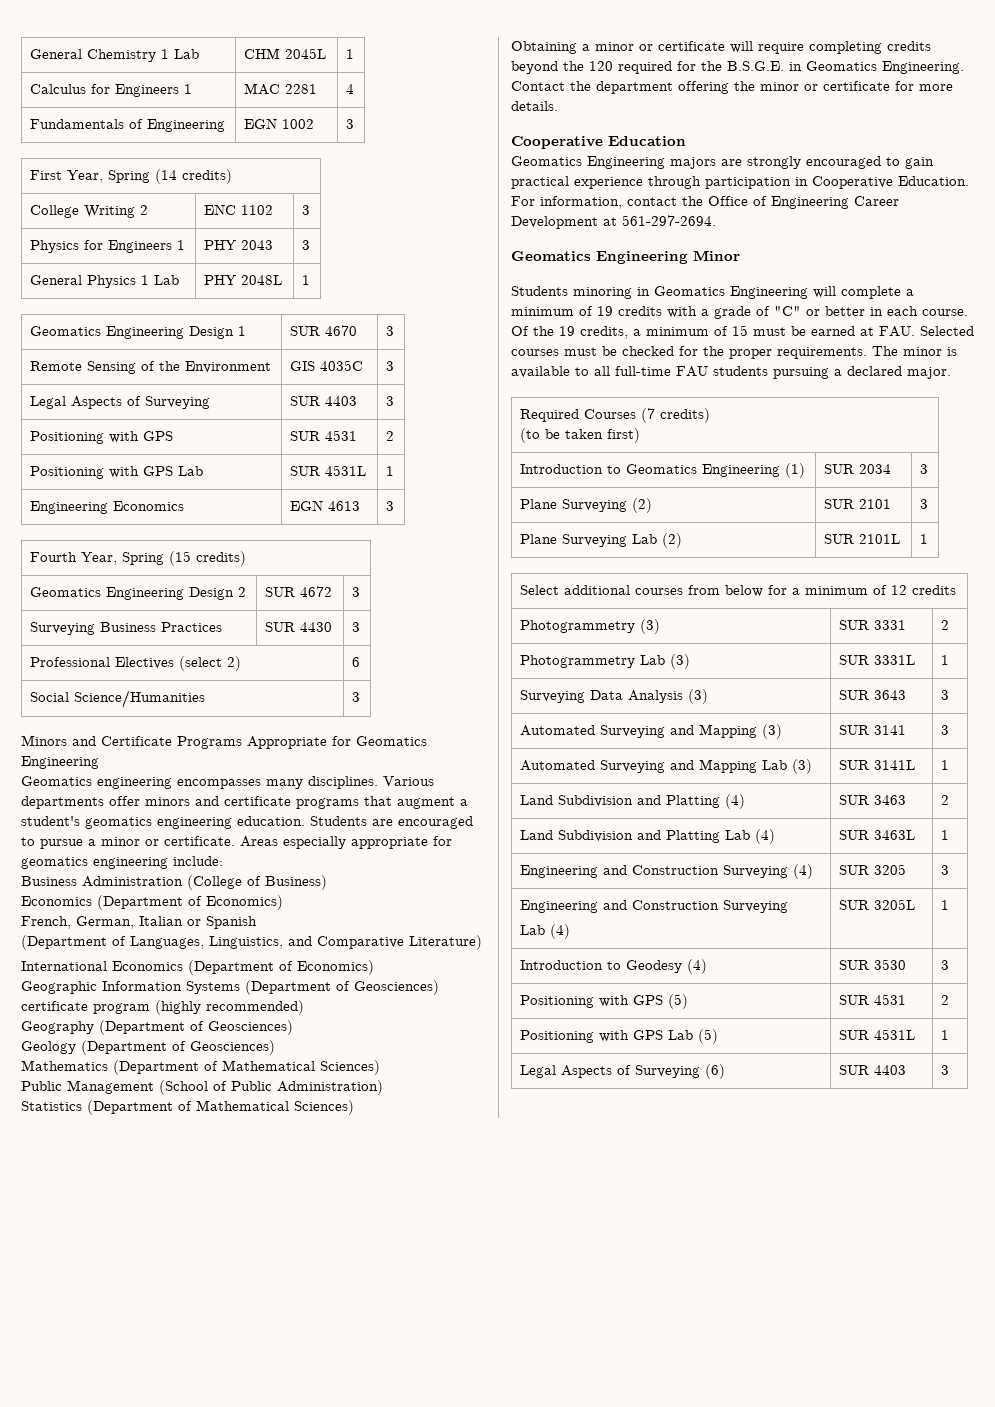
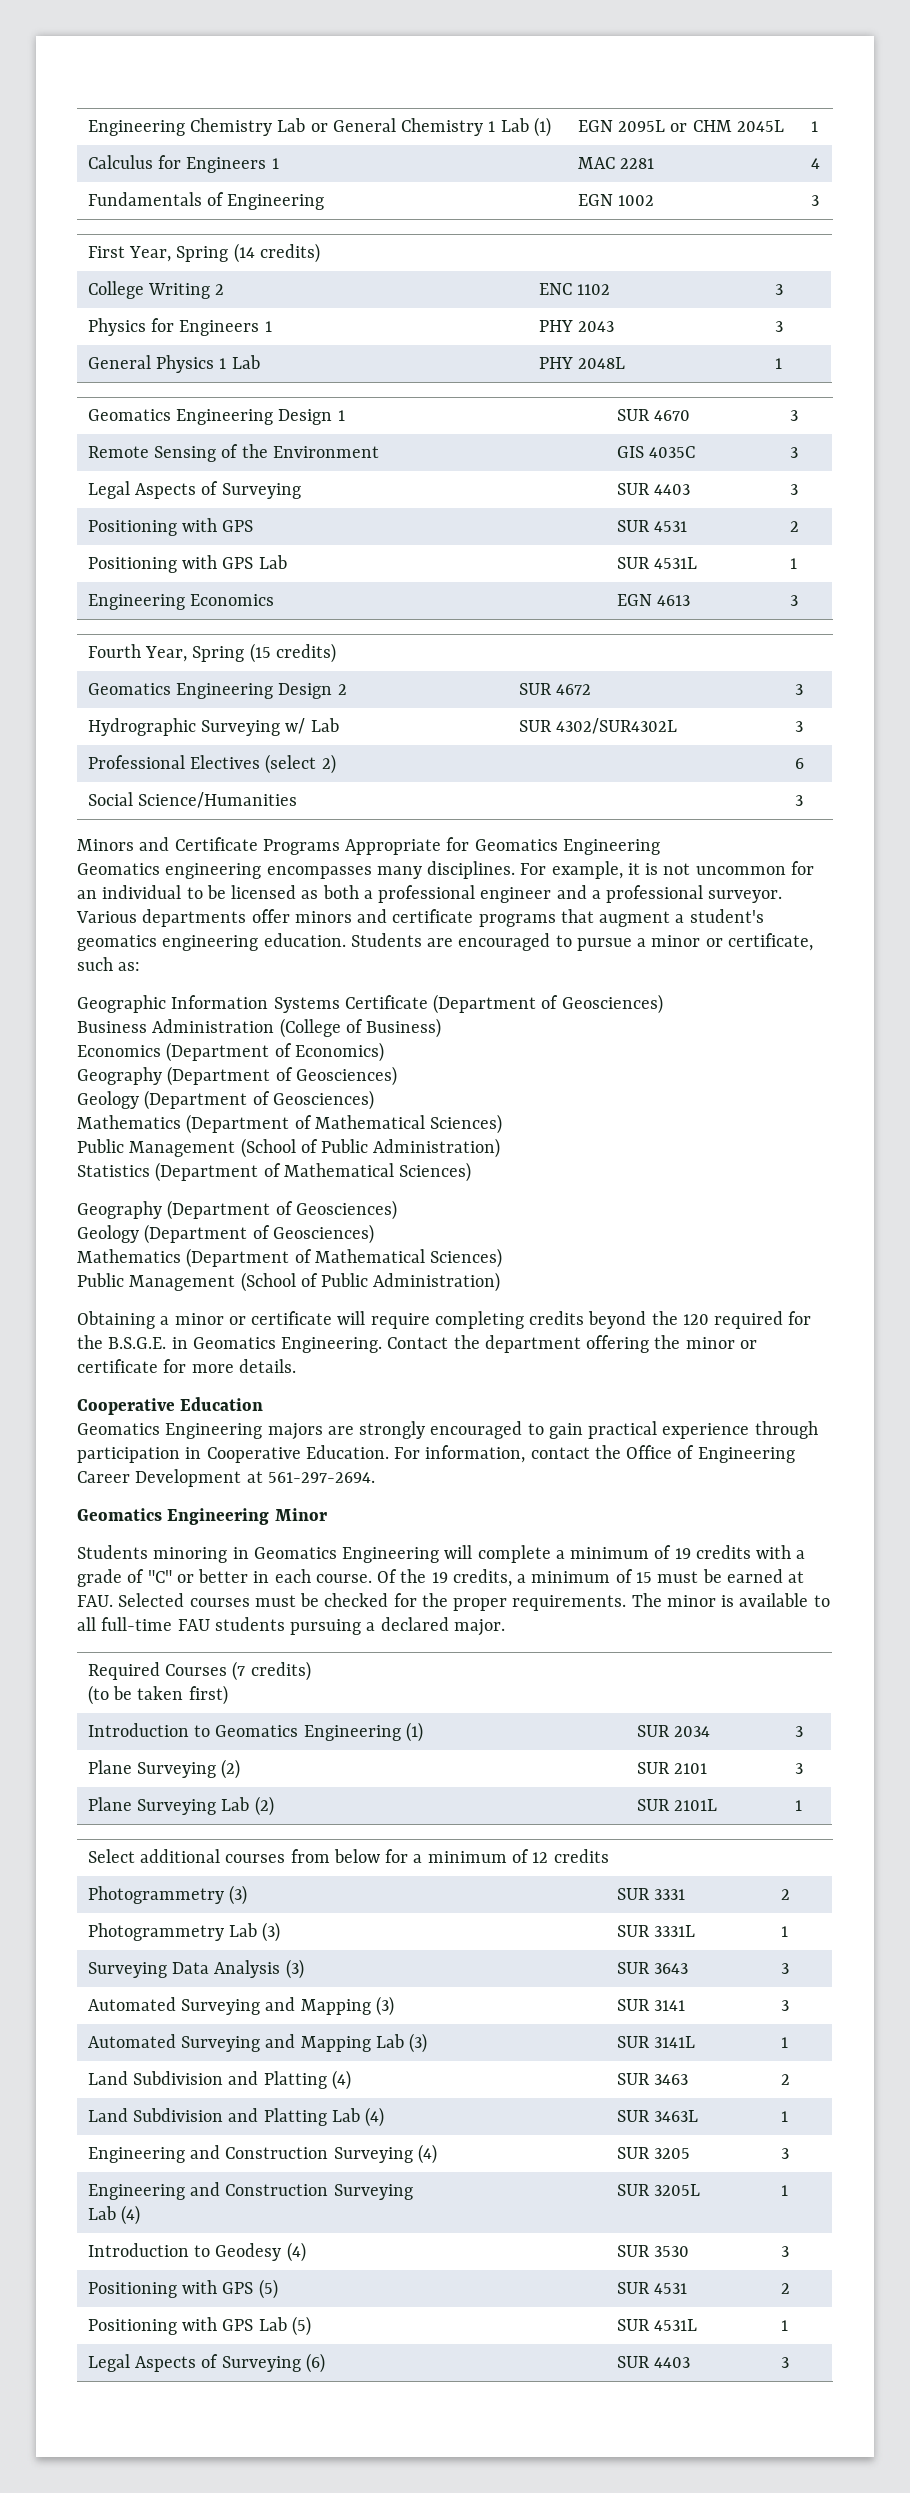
- General Chemistry 1 Lab | CHM 2045L | 1
+ Engineering Chemistry Lab or General Chemistry 1 Lab (1) | EGN 2095L or CHM 2045L | 1
- Surveying Business Practices | SUR 4430 | 3
+ Hydrographic Surveying w/ Lab | SUR 4302/SUR4302L | 3
+ For example, it is not uncommon for an individual to be licensed as both a professional engineer and a professional surveyor.
- Students are encouraged to pursue a minor or certificate. Areas especially appropriate for geomatics engineering include:
+ Students are encouraged to pursue a minor or certificate, such as:
+ Geographic Information Systems Certificate (Department of Geosciences)
- French, German, Italian or Spanish
- (Department of Languages, Linguistics, and Comparative Literature)
- International Economics (Department of Economics)
- Geographic Information Systems (Department of Geosciences) certificate program (highly recommended)
  Statistics (Department of Mathematical Sciences)
+ Geography (Department of Geosciences)
+ Geology (Department of Geosciences)
+ Mathematics (Department of Mathematical Sciences)
+ Public Management (School of Public Administration)

